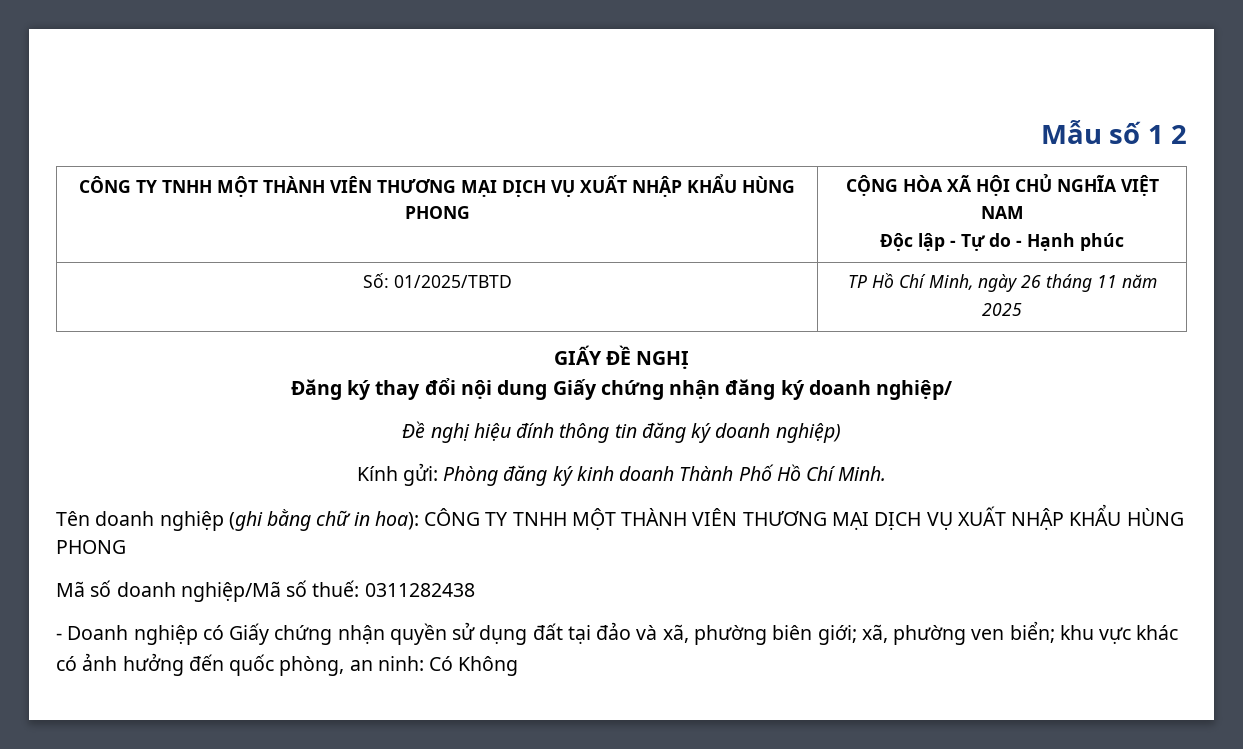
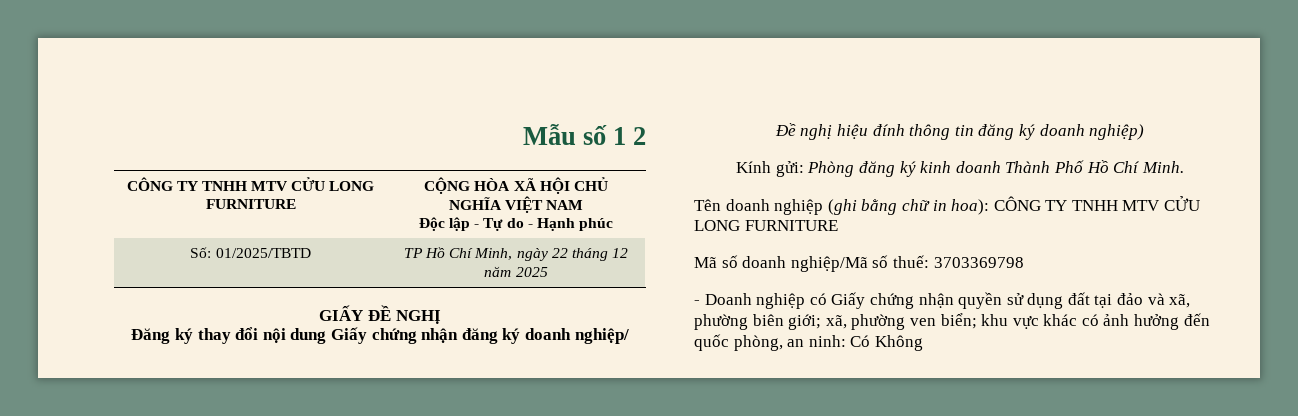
- CÔNG TY TNHH MỘT THÀNH VIÊN THƯƠNG MẠI DỊCH VỤ XUẤT NHẬP KHẨU HÙNG PHONG | CỘNG HÒA XÃ HỘI CHỦ NGHĨA VIỆT NAM
+ CÔNG TY TNHH MTV CỬU LONG FURNITURE | CỘNG HÒA XÃ HỘI CHỦ NGHĨA VIỆT NAM
- Số: 01/2025/TBTD | TP Hồ Chí Minh, ngày 26 tháng 11 năm 2025
+ Số: 01/2025/TBTD | TP Hồ Chí Minh, ngày 22 tháng 12 năm 2025
- Tên doanh nghiệp (ghi bằng chữ in hoa): CÔNG TY TNHH MỘT THÀNH VIÊN THƯƠNG MẠI DỊCH VỤ XUẤT NHẬP KHẨU HÙNG PHONG
+ Tên doanh nghiệp (ghi bằng chữ in hoa): CÔNG TY TNHH MTV CỬU LONG FURNITURE
- Mã số doanh nghiệp/Mã số thuế: 0311282438
+ Mã số doanh nghiệp/Mã số thuế: 3703369798

